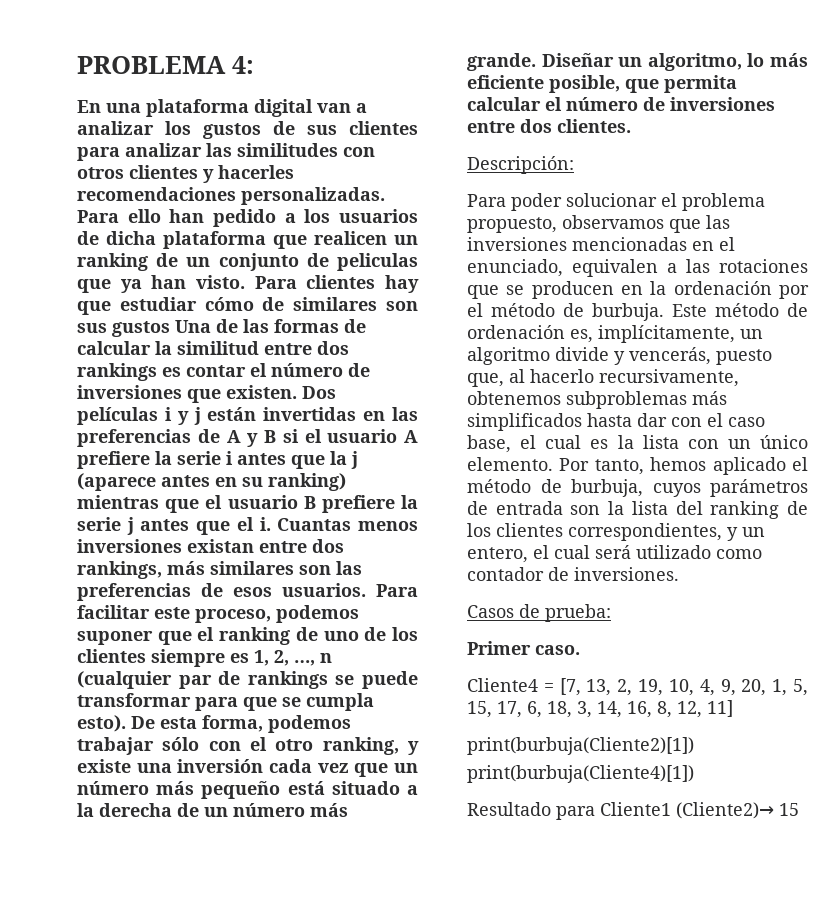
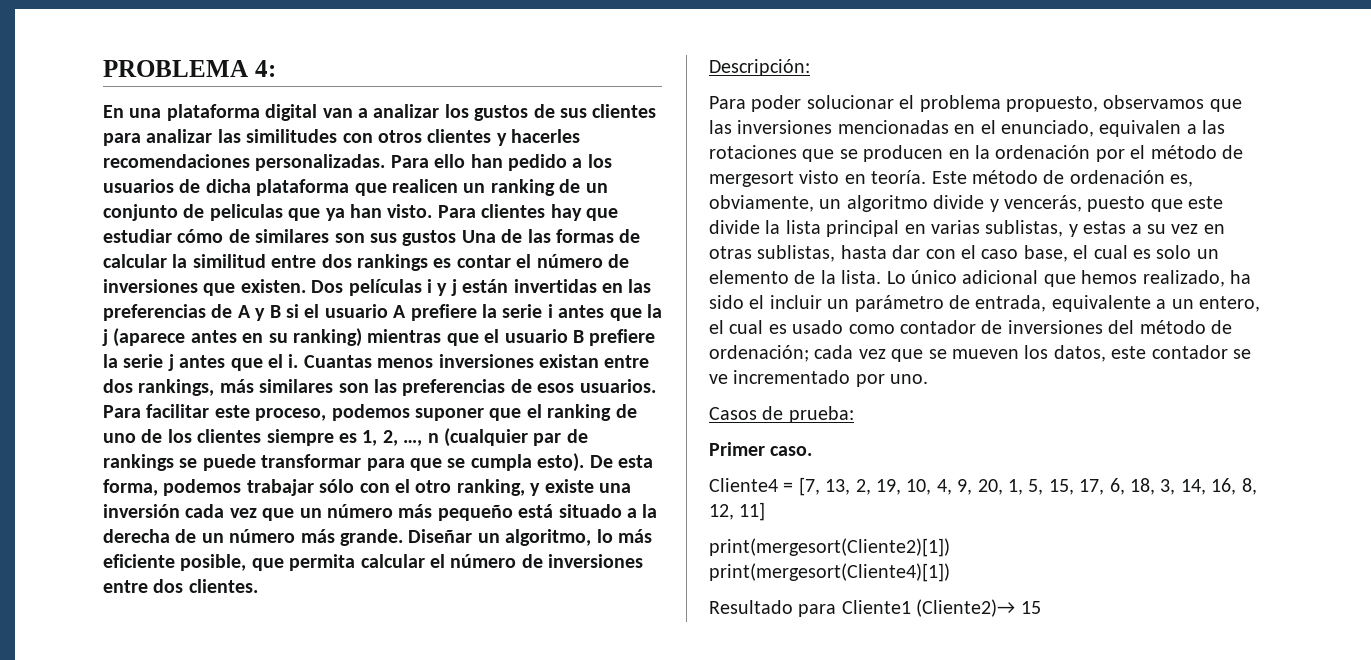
- Para poder solucionar el problema propuesto, observamos que las inversiones mencionadas en el enunciado, equivalen a las rotaciones que se producen en la ordenación por el método de burbuja.
+ Para poder solucionar el problema propuesto, observamos que las inversiones mencionadas en el enunciado, equivalen a las rotaciones que se producen en la ordenación por el método de mergesort visto en teoría.
- Este método de ordenación es, implícitamente, un algoritmo divide y vencerás, puesto que, al hacerlo recursivamente, obtenemos subproblemas más simplificados hasta dar con el caso base, el cual es la lista con un único elemento. Por tanto, hemos aplicado el método de burbuja, cuyos parámetros de entrada son la lista del ranking de los clientes correspondientes, y un entero, el cual será utilizado como contador de inversiones.
+ Este método de ordenación es, obviamente, un algoritmo divide y vencerás, puesto que este divide la lista principal en varias sublistas, y estas a su vez en otras sublistas, hasta dar con el caso base, el cual es solo un elemento de la lista. Lo único adicional que hemos realizado, ha sido el incluir un parámetro de entrada, equivalente a un entero, el cual es usado como contador de inversiones del método de ordenación; cada vez que se mueven los datos, este contador se ve incrementado por uno.
- print(burbuja(Cliente2)[1])
- print(burbuja(Cliente4)[1])
+ print(mergesort(Cliente2)[1])
+ print(mergesort(Cliente4)[1])

